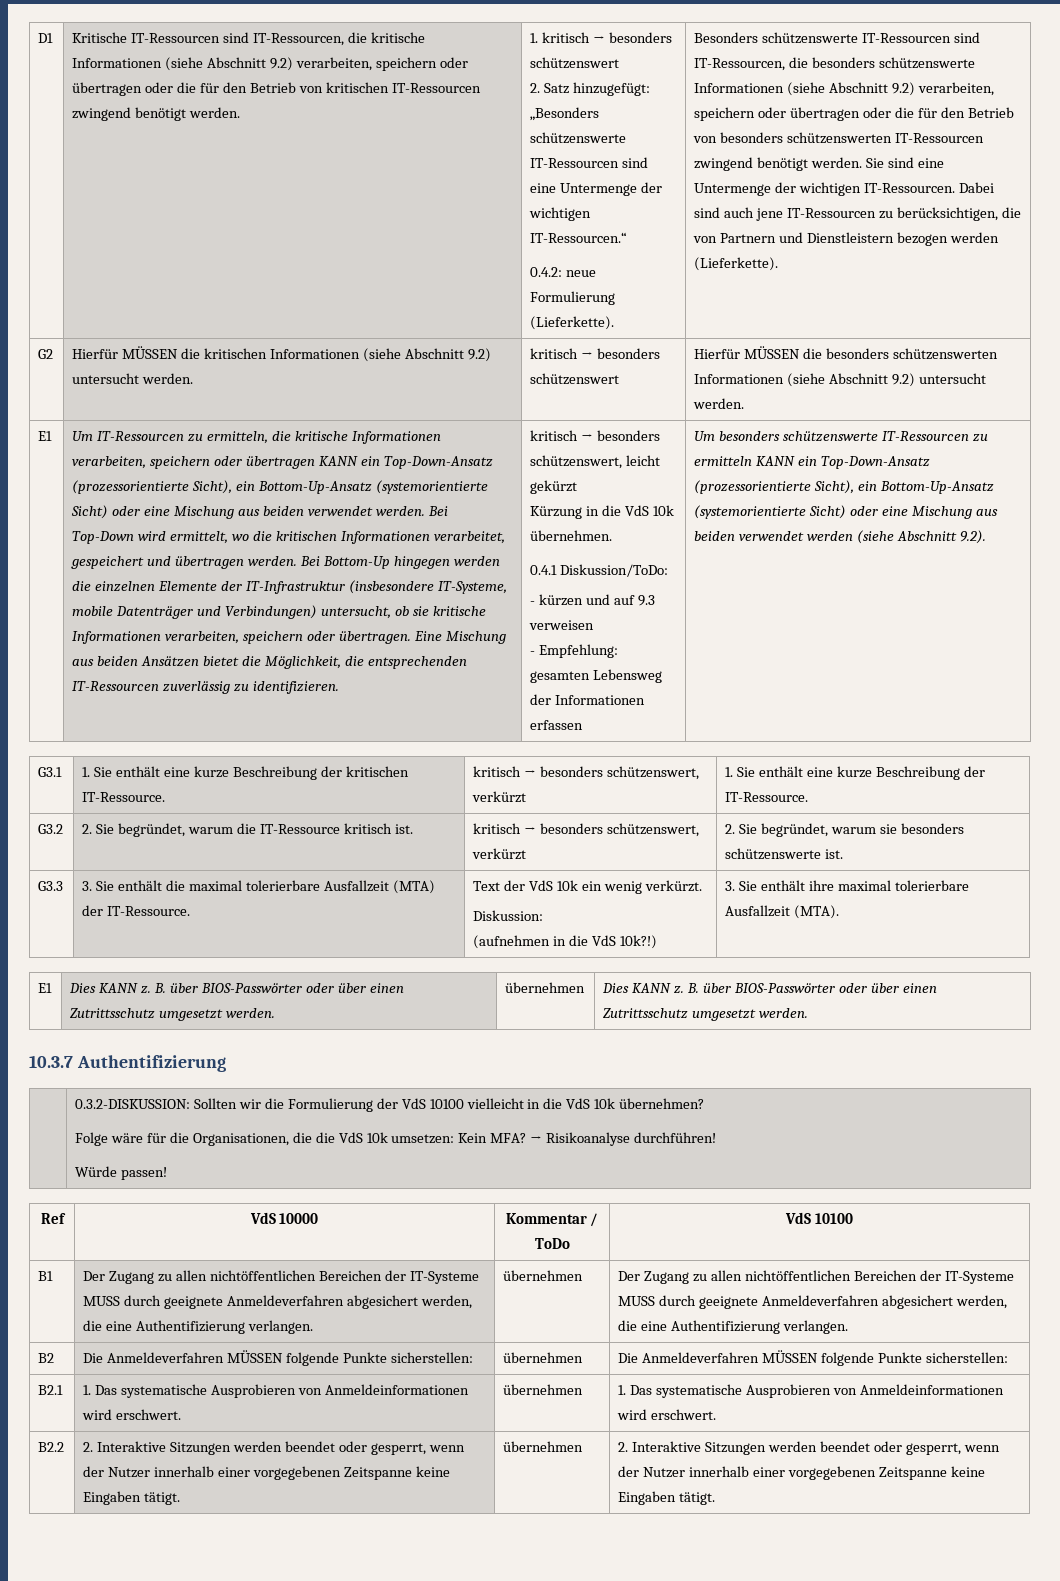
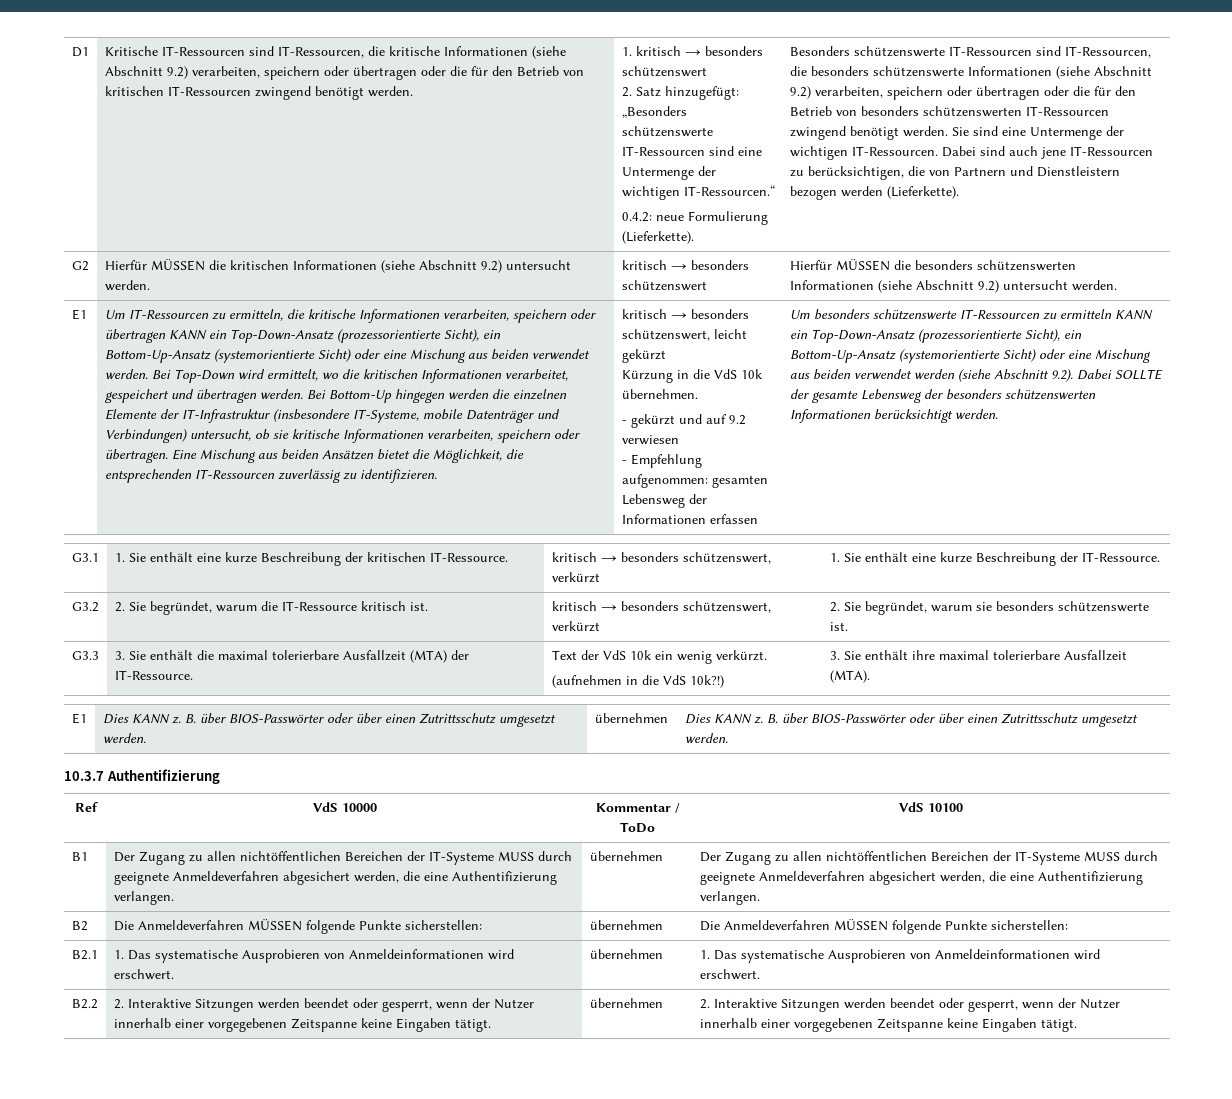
- 0.4.1 Diskussion/ToDo:
- - kürzen und auf 9.3 verweisen
- - Empfehlung: gesamten Lebensweg der Informationen erfassen
+ - gekürzt und auf 9.2 verwiesen
+ - Empfehlung aufgenommen: gesamten Lebensweg der Informationen erfassen
- Um besonders schützenswerte IT-Ressourcen zu ermitteln KANN ein Top-Down-Ansatz (prozessorientierte Sicht), ein Bottom-Up-Ansatz (systemorientierte Sicht) oder eine Mischung aus beiden verwendet werden (siehe Abschnitt 9.2).
+ Um besonders schützenswerte IT-Ressourcen zu ermitteln KANN ein Top-Down-Ansatz (prozessorientierte Sicht), ein Bottom-Up-Ansatz (systemorientierte Sicht) oder eine Mischung aus beiden verwendet werden (siehe Abschnitt 9.2). Dabei SOLLTE der gesamte Lebensweg der besonders schützenswerten Informationen berücksichtigt werden.
  G3.3 | 3. Sie enthält die maximal tolerierbare Ausfallzeit (MTA) der IT-Ressource. | Text der VdS 10k ein wenig verkürzt.
- Diskussion:
- | 0.3.2-DISKUSSION: Sollten wir die Formulierung der VdS 10100 vielleicht in die VdS 10k übernehmen?
- Folge wäre für die Organisationen, die die VdS 10k umsetzen: Kein MFA? → Risikoanalyse durchführen!
- Würde passen!

